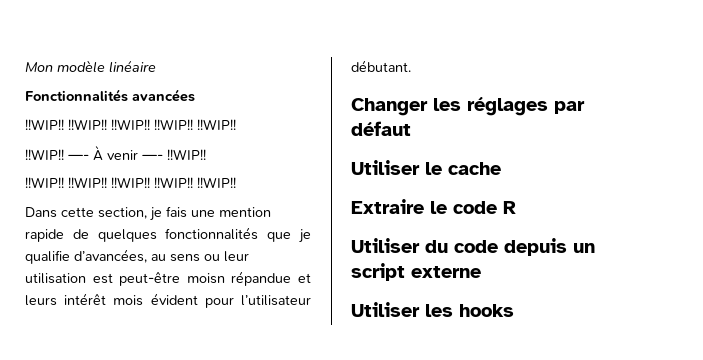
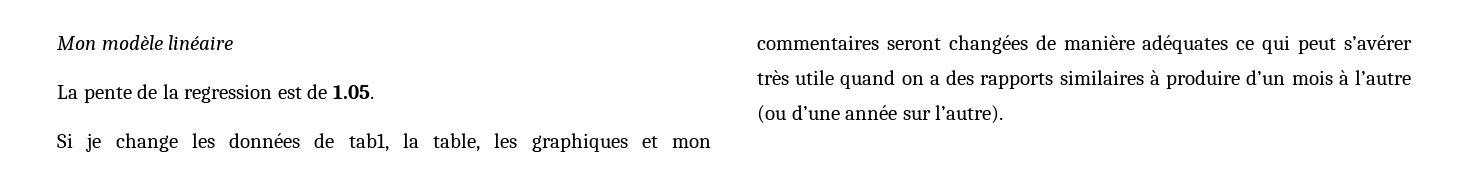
- Fonctionnalités avancées
- !!WIP!! !!WIP!! !!WIP!! !!WIP!! !!WIP!!
- !!WIP!! —- À venir —- !!WIP!!
- !!WIP!! !!WIP!! !!WIP!! !!WIP!! !!WIP!!
- Dans cette section, je fais une mention rapide de quelques fonctionnalités que je qualifie d’avancées, au sens ou leur utilisation est peut-être moisn répandue et leurs intérêt mois évident pour l’utilisateur débutant.
- Changer les réglages par défaut
- Utiliser le cache
- Extraire le code R
- Utiliser du code depuis un script externe
- Utiliser les hooks
+ La pente de la regression est de 1.05.
+ Si je change les données de tab1, la table, les graphiques et mon commentaires seront changées de manière adéquates ce qui peut s’avérer très utile quand on a des rapports similaires à produire d’un mois à l’autre (ou d’une année sur l’autre).

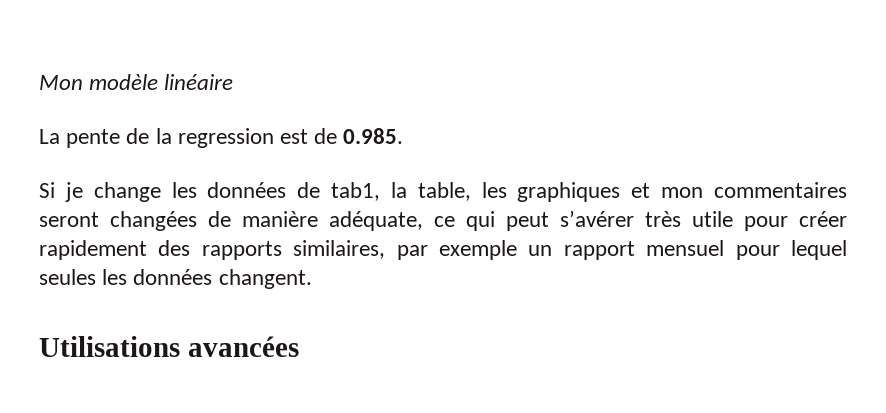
- La pente de la regression est de 1.05.
+ La pente de la regression est de 0.985.
- Si je change les données de tab1, la table, les graphiques et mon commentaires seront changées de manière adéquates ce qui peut s’avérer très utile quand on a des rapports similaires à produire d’un mois à l’autre (ou d’une année sur l’autre).
+ Si je change les données de tab1, la table, les graphiques et mon commentaires seront changées de manière adéquate, ce qui peut s’avérer très utile pour créer rapidement des rapports similaires, par exemple un rapport mensuel pour lequel seules les données changent.
+ Utilisations avancées

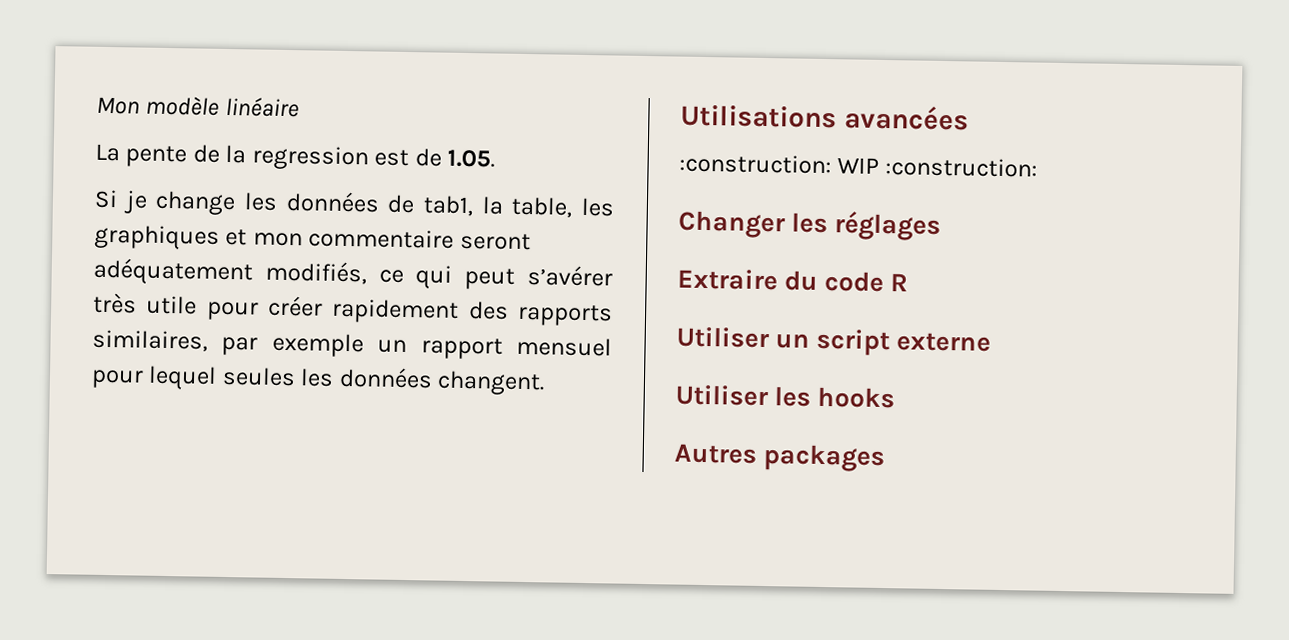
- La pente de la regression est de 0.985.
+ La pente de la regression est de 1.05.
- Si je change les données de tab1, la table, les graphiques et mon commentaires seront changées de manière adéquate, ce qui peut s’avérer très utile pour créer rapidement des rapports similaires, par exemple un rapport mensuel pour lequel seules les données changent.
+ Si je change les données de tab1, la table, les graphiques et mon commentaire seront adéquatement modifiés, ce qui peut s’avérer très utile pour créer rapidement des rapports similaires, par exemple un rapport mensuel pour lequel seules les données changent.
+ :construction: WIP :construction:
+ Changer les réglages
+ Extraire du code R
+ Utiliser un script externe
+ Utiliser les hooks
+ Autres packages

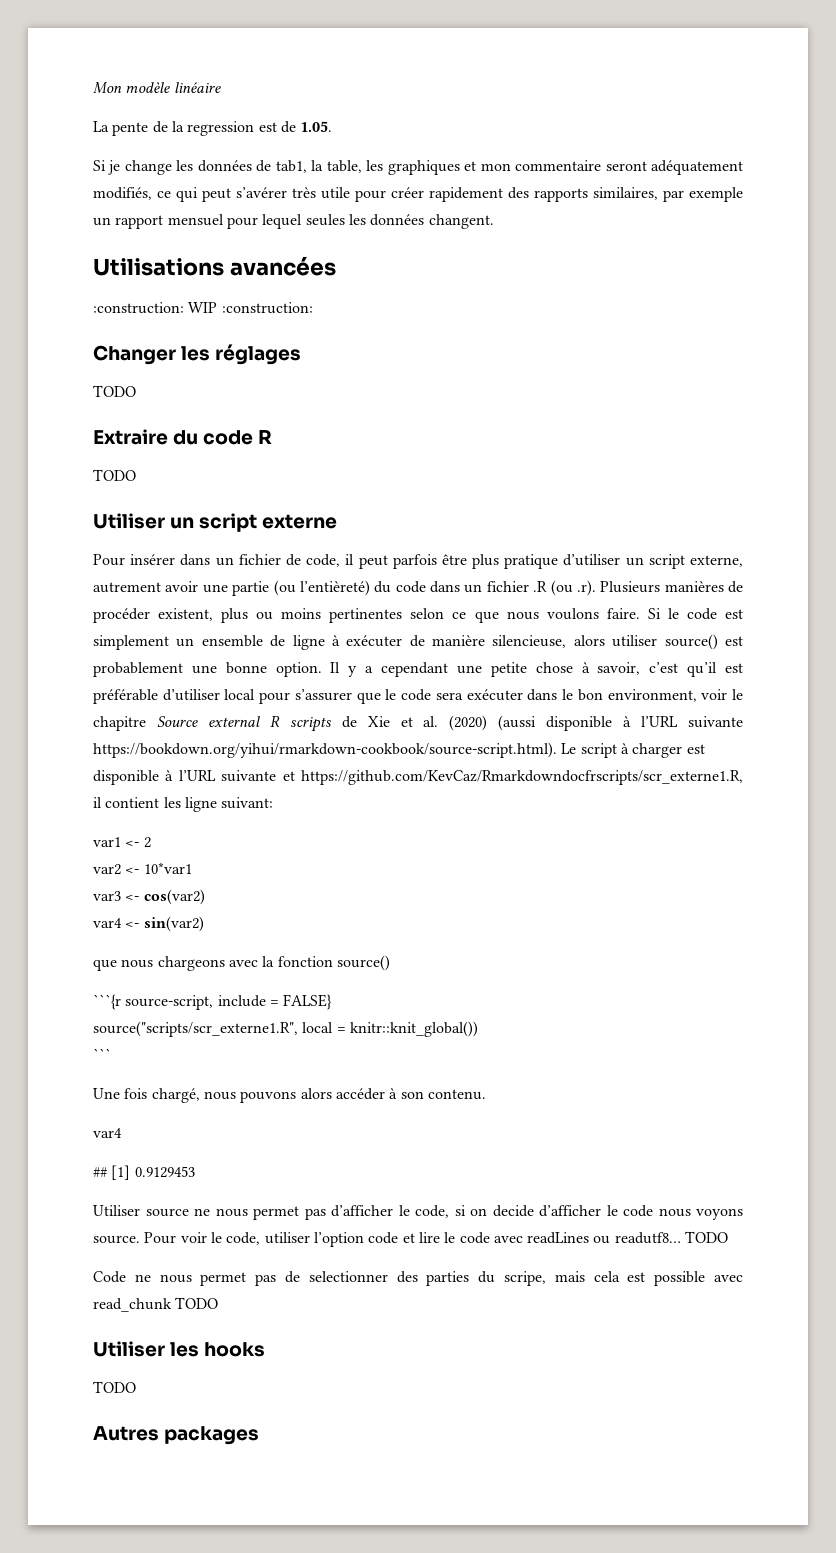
  Changer les réglages
+ TODO
  Extraire du code R
+ TODO
+ Pour insérer dans un fichier de code, il peut parfois être plus pratique d’utiliser un script externe, autrement avoir une partie (ou l’entièreté) du code dans un fichier .R (ou .r). Plusieurs manières de procéder existent, plus ou moins pertinentes selon ce que nous voulons faire. Si le code est simplement un ensemble de ligne à exécuter de manière silencieuse, alors utiliser source() est probablement une bonne option. Il y a cependant une petite chose à savoir, c’est qu’il est préférable d’utiliser local pour s’assurer que le code sera exécuter dans le bon environment, voir le chapitre Source external R scripts de Xie et al. (2020) (aussi disponible à l’URL suivante https://bookdown.org/yihui/rmarkdown-cookbook/source-script.html). Le script à charger est disponible à l’URL suivante et https://github.com/KevCaz/Rmarkdowndocfrscripts/scr_externe1.R, il contient les ligne suivant:
+ var1 <- 2
+ var2 <- 10*var1
+ var3 <- cos(var2)
+ var4 <- sin(var2)
+ que nous chargeons avec la fonction source()
+ ```{r source-script, include = FALSE}
+ source("scripts/scr_externe1.R", local = knitr::knit_global())
+ ```
+ Une fois chargé, nous pouvons alors accéder à son contenu.
+ var4
+ ## [1] 0.9129453
+ Utiliser source ne nous permet pas d’afficher le code, si on decide d’afficher le code nous voyons source. Pour voir le code, utiliser l’option code et lire le code avec readLines ou readutf8… TODO
+ Code ne nous permet pas de selectionner des parties du scripe, mais cela est possible avec read_chunk TODO
  Utiliser les hooks
+ TODO

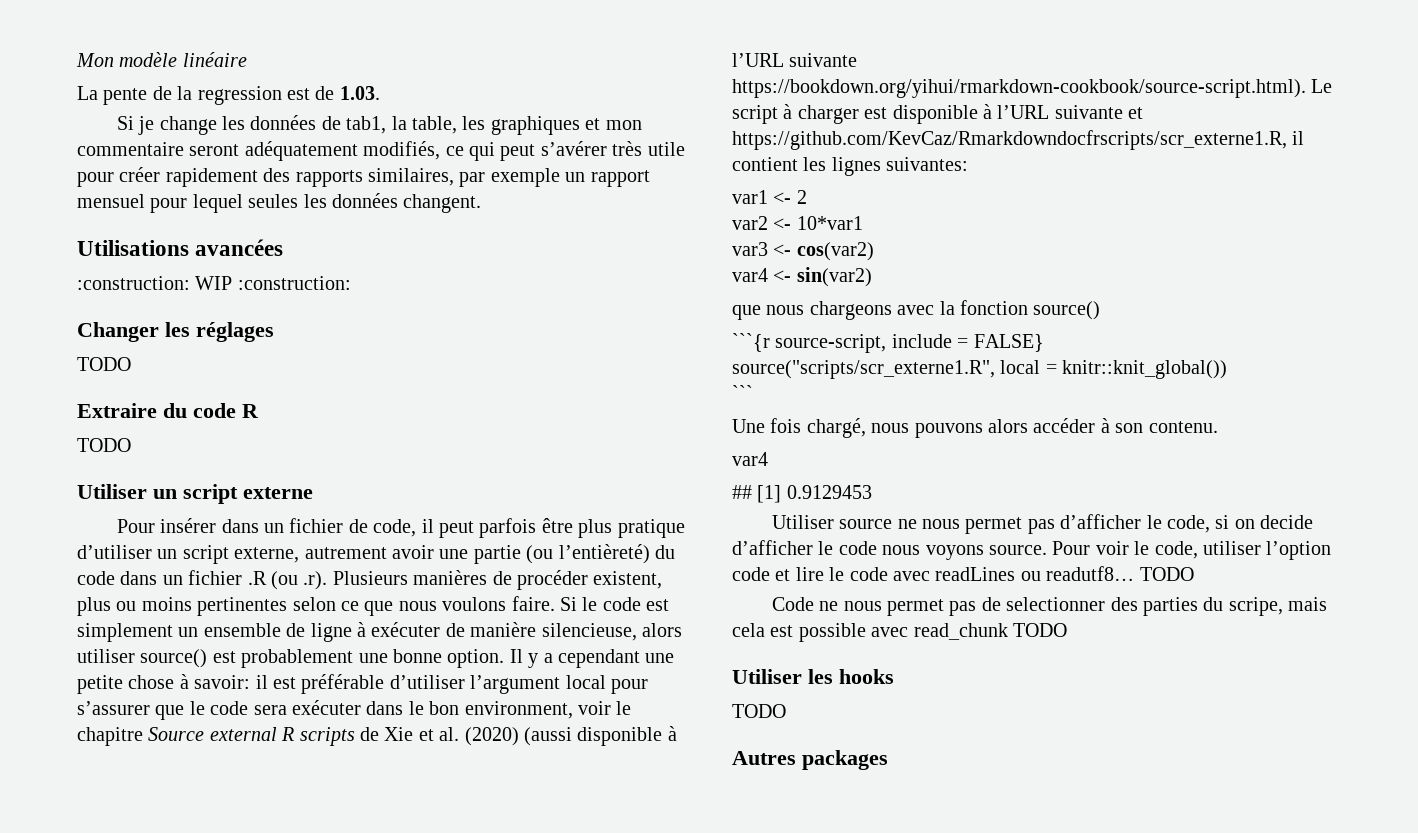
- La pente de la regression est de 1.05.
+ La pente de la regression est de 1.03.
- Il y a cependant une petite chose à savoir, c’est qu’il est préférable d’utiliser local pour s’assurer que le code sera exécuter dans le bon environment, voir le chapitre Source external R scripts de Xie et al. (2020) (aussi disponible à l’URL suivante https://bookdown.org/yihui/rmarkdown-cookbook/source-script.html). Le script à charger est disponible à l’URL suivante et https://github.com/KevCaz/Rmarkdowndocfrscripts/scr_externe1.R, il contient les ligne suivant:
+ Il y a cependant une petite chose à savoir: il est préférable d’utiliser l’argument local pour s’assurer que le code sera exécuter dans le bon environment, voir le chapitre Source external R scripts de Xie et al. (2020) (aussi disponible à l’URL suivante https://bookdown.org/yihui/rmarkdown-cookbook/source-script.html). Le script à charger est disponible à l’URL suivante et https://github.com/KevCaz/Rmarkdowndocfrscripts/scr_externe1.R, il contient les lignes suivantes:

